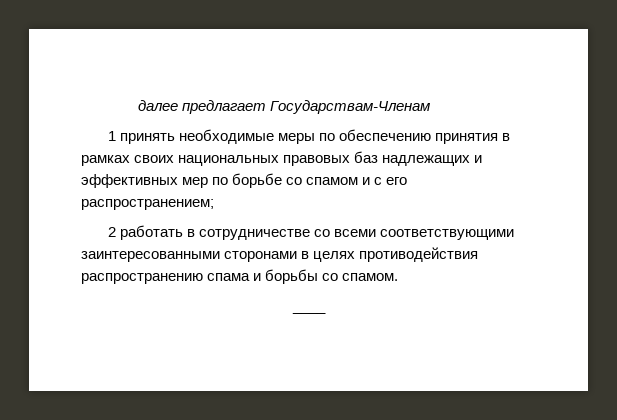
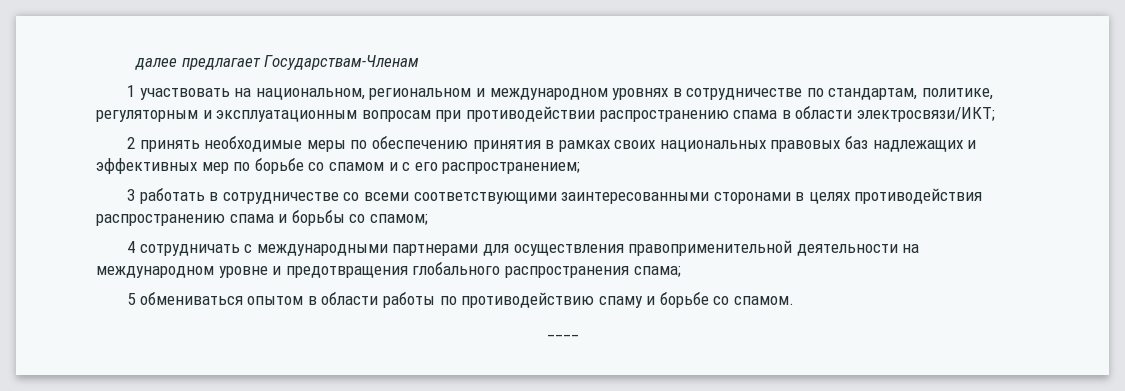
- 1 принять необходимые меры по обеспечению принятия в рамках своих национальных правовых баз надлежащих и эффективных мер по борьбе со спамом и с его распространением;
+ 1 участвовать на национальном, региональном и международном уровнях в сотрудничестве по стандартам, политике, регуляторным и эксплуатационным вопросам при противодействии распространению спама в области электросвязи/ИКТ;
+ 2 принять необходимые меры по обеспечению принятия в рамках своих национальных правовых баз надлежащих и эффективных мер по борьбе со спамом и с его распространением;
- 2 работать в сотрудничестве со всеми соответствующими заинтересованными сторонами в целях противодействия распространению спама и борьбы со спамом.
+ 3 работать в сотрудничестве со всеми соответствующими заинтересованными сторонами в целях противодействия распространению спама и борьбы со спамом;
+ 4 сотрудничать с международными партнерами для осуществления правоприменительной деятельности на международном уровне и предотвращения глобального распространения спама;
+ 5 обмениваться опытом в области работы по противодействию спаму и борьбе со спамом.

